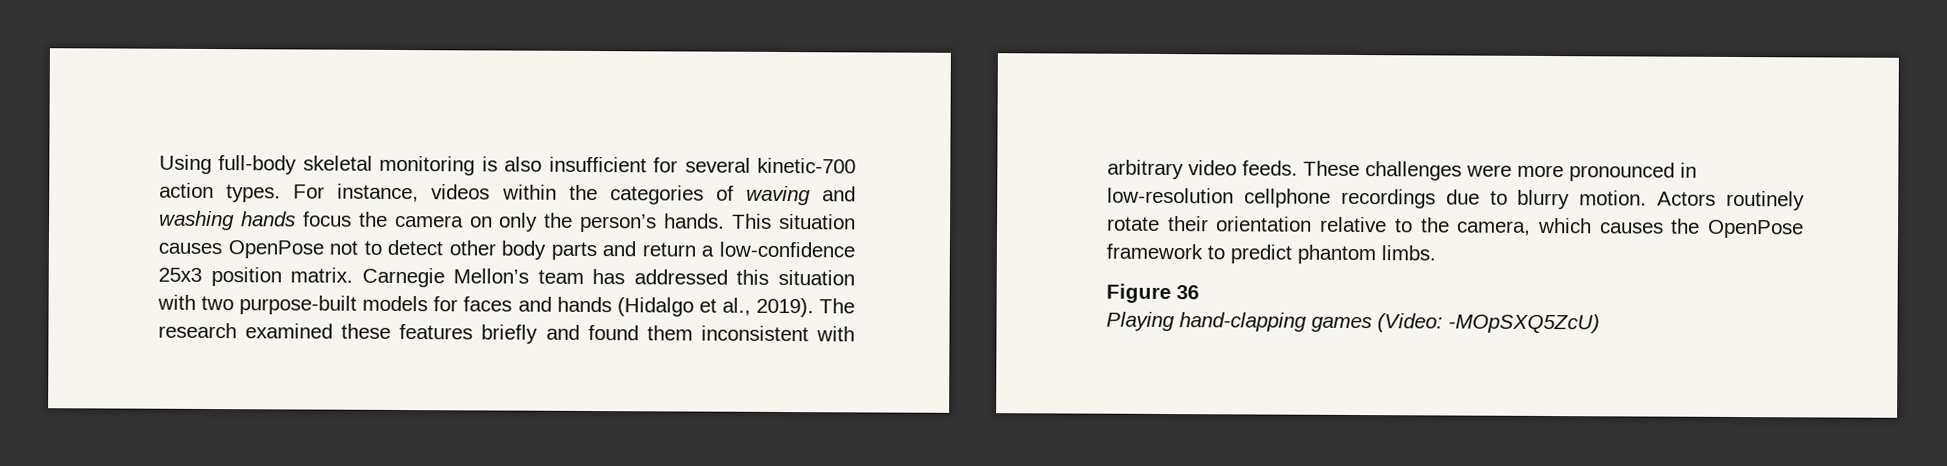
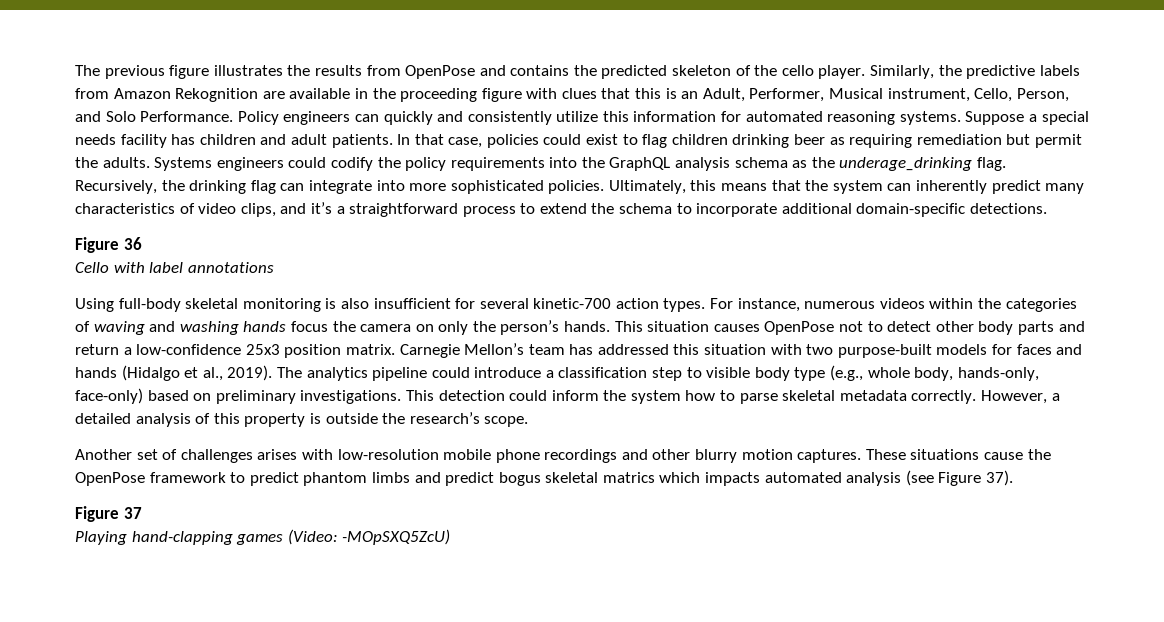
+ The previous figure illustrates the results from OpenPose and contains the predicted skeleton of the cello player. Similarly, the predictive labels from Amazon Rekognition are available in the proceeding figure with clues that this is an Adult, Performer, Musical instrument, Cello, Person, and Solo Performance. Policy engineers can quickly and consistently utilize this information for automated reasoning systems. Suppose a special needs facility has children and adult patients. In that case, policies could exist to flag children drinking beer as requiring remediation but permit the adults. Systems engineers could codify the policy requirements into the GraphQL analysis schema as the underage_drinking flag. Recursively, the drinking flag can integrate into more sophisticated policies. Ultimately, this means that the system can inherently predict many characteristics of video clips, and it’s a straightforward process to extend the schema to incorporate additional domain-specific detections.
+ Figure 36
+ Cello with label annotations
- For instance, videos within the categories of waving and washing hands focus the camera on only the person’s hands.
+ For instance, numerous videos within the categories of waving and washing hands focus the camera on only the person’s hands.
- The research examined these features briefly and found them inconsistent with arbitrary video feeds. These challenges were more pronounced in low-resolution cellphone recordings due to blurry motion. Actors routinely rotate their orientation relative to the camera, which causes the OpenPose framework to predict phantom limbs.
- Figure 36
+ The analytics pipeline could introduce a classification step to visible body type (e.g., whole body, hands-only, face-only) based on preliminary investigations. This detection could inform the system how to parse skeletal metadata correctly. However, a detailed analysis of this property is outside the research’s scope.
+ Another set of challenges arises with low-resolution mobile phone recordings and other blurry motion captures. These situations cause the OpenPose framework to predict phantom limbs and predict bogus skeletal matrics which impacts automated analysis (see Figure 37).
+ Figure 37

